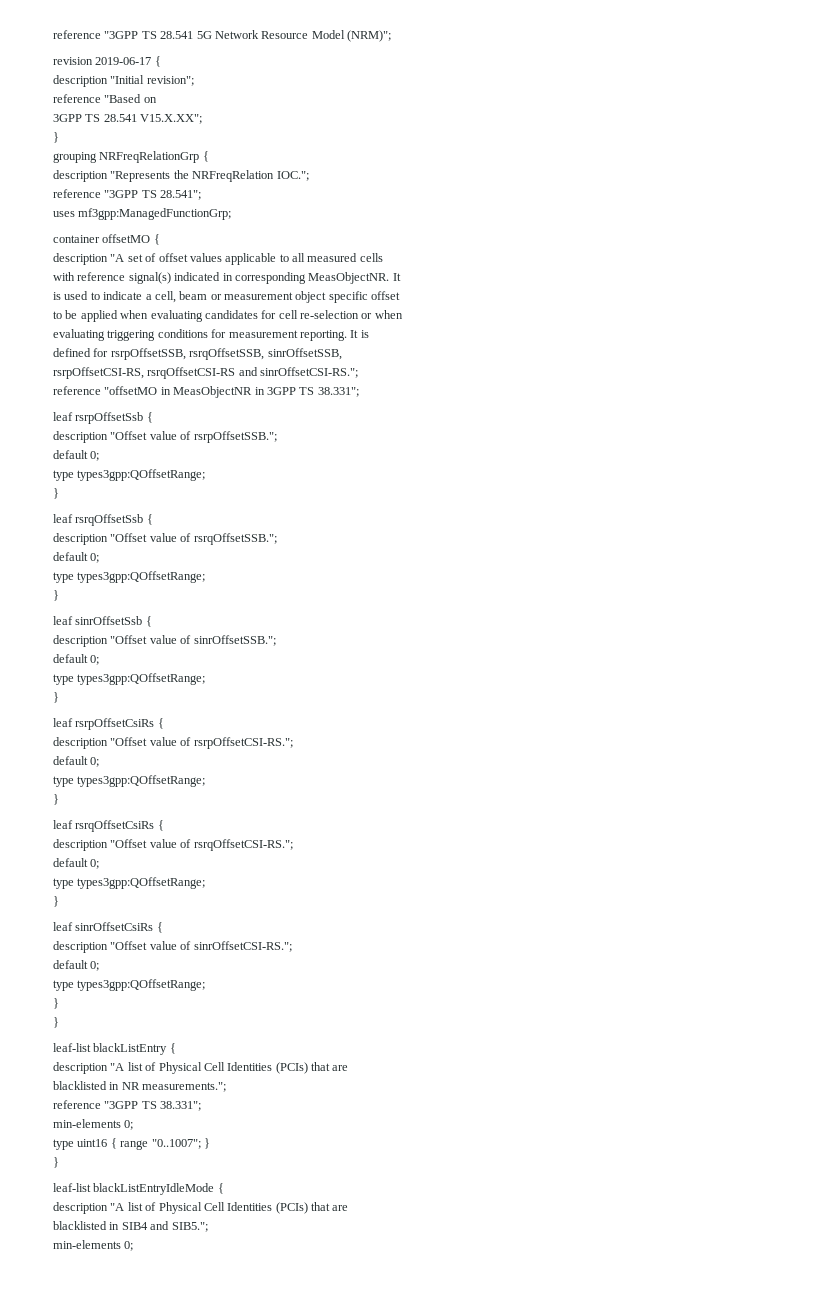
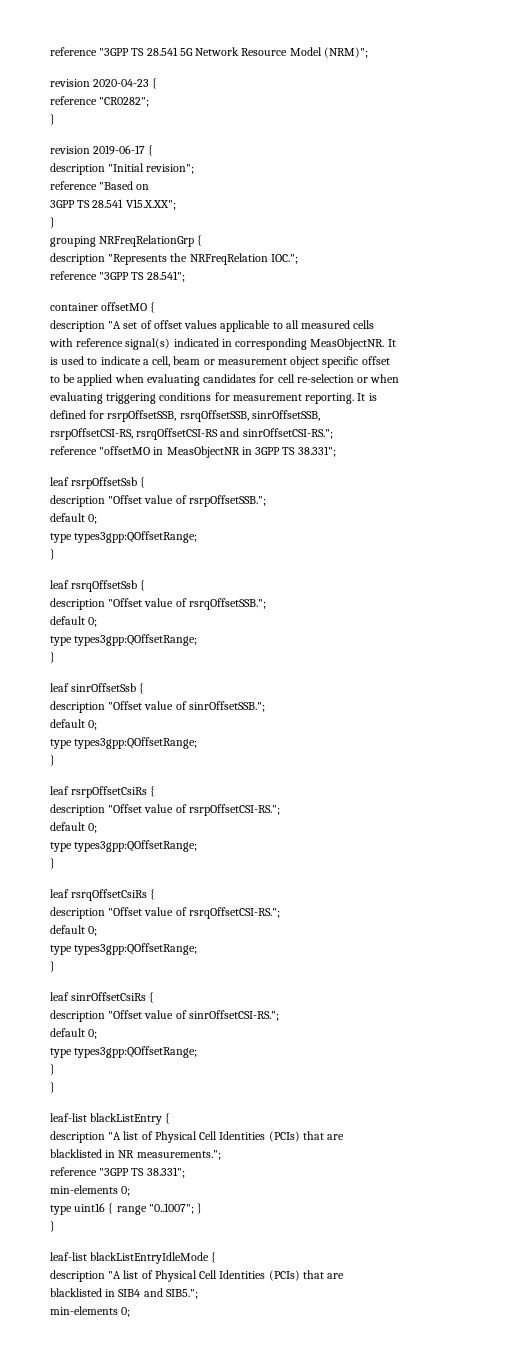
+ revision 2020-04-23 {
+ reference "CR0282";
+ }
- uses mf3gpp:ManagedFunctionGrp;

